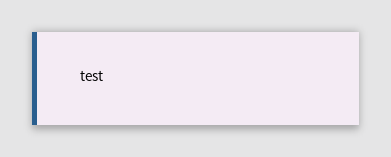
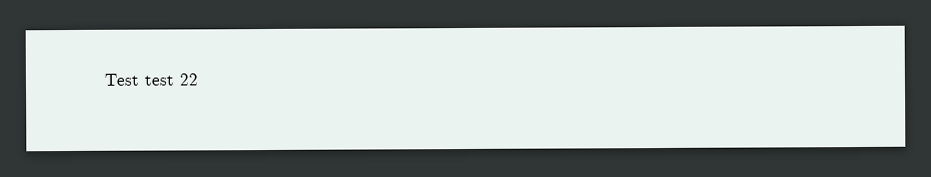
- test
+ Test test 22

